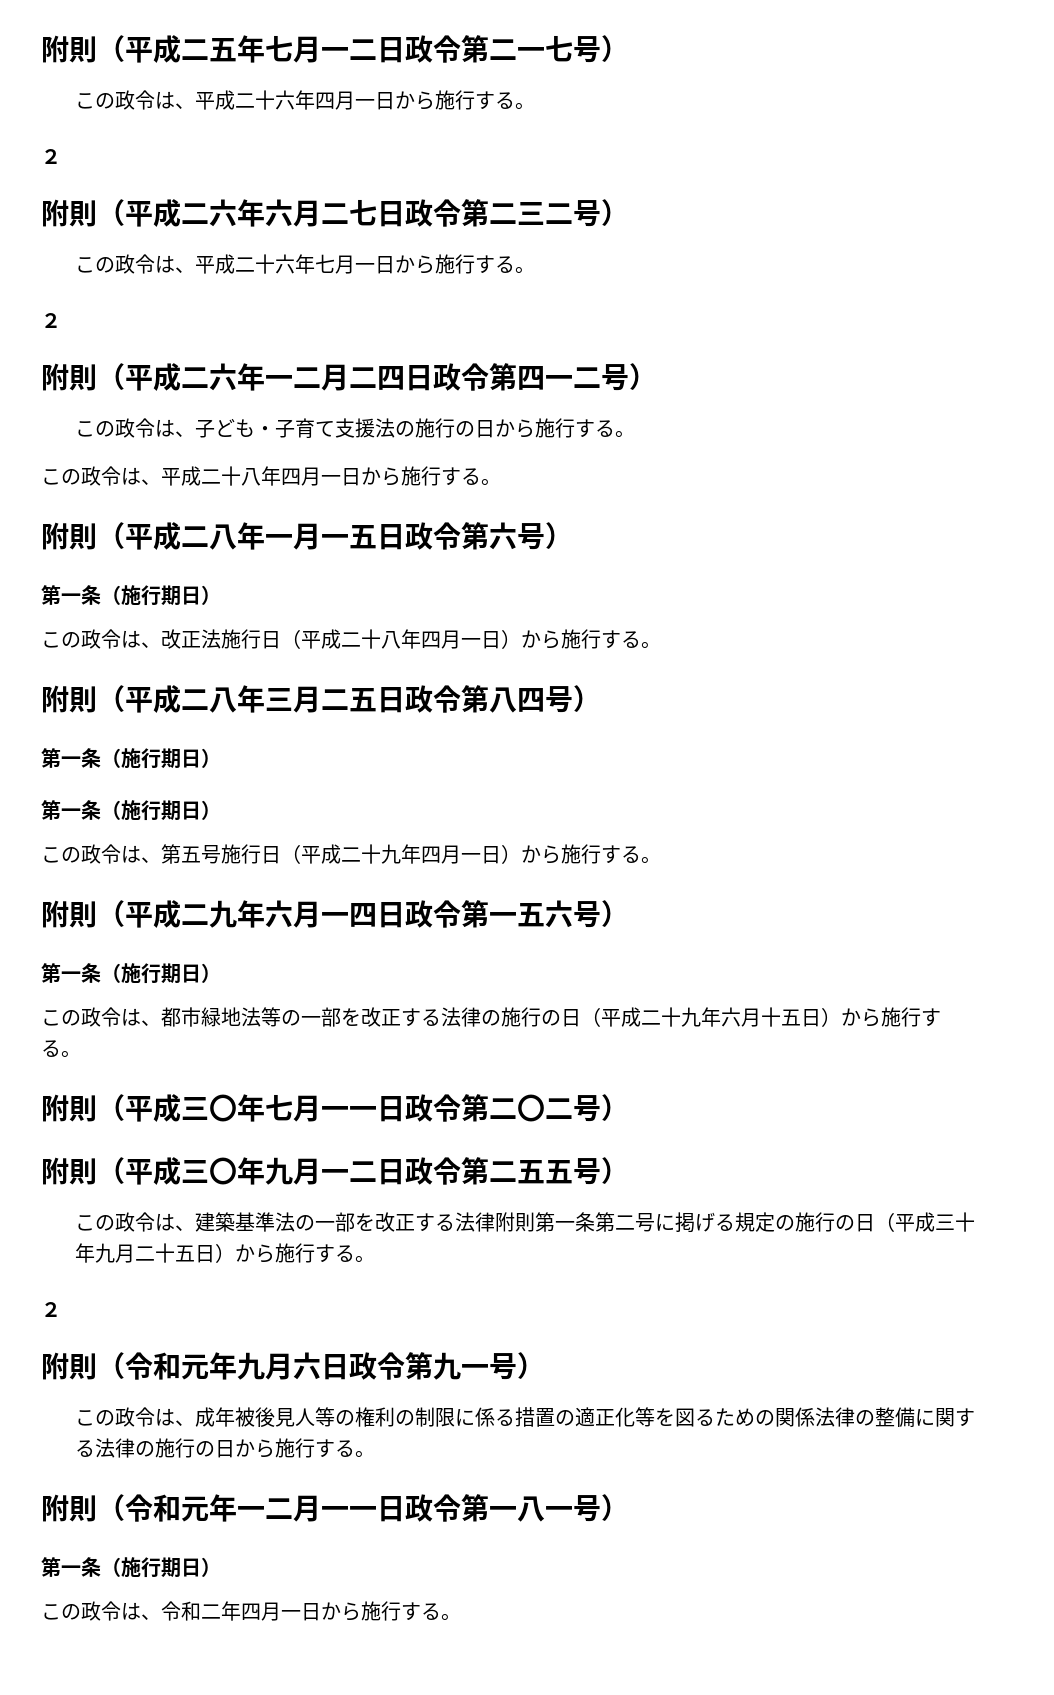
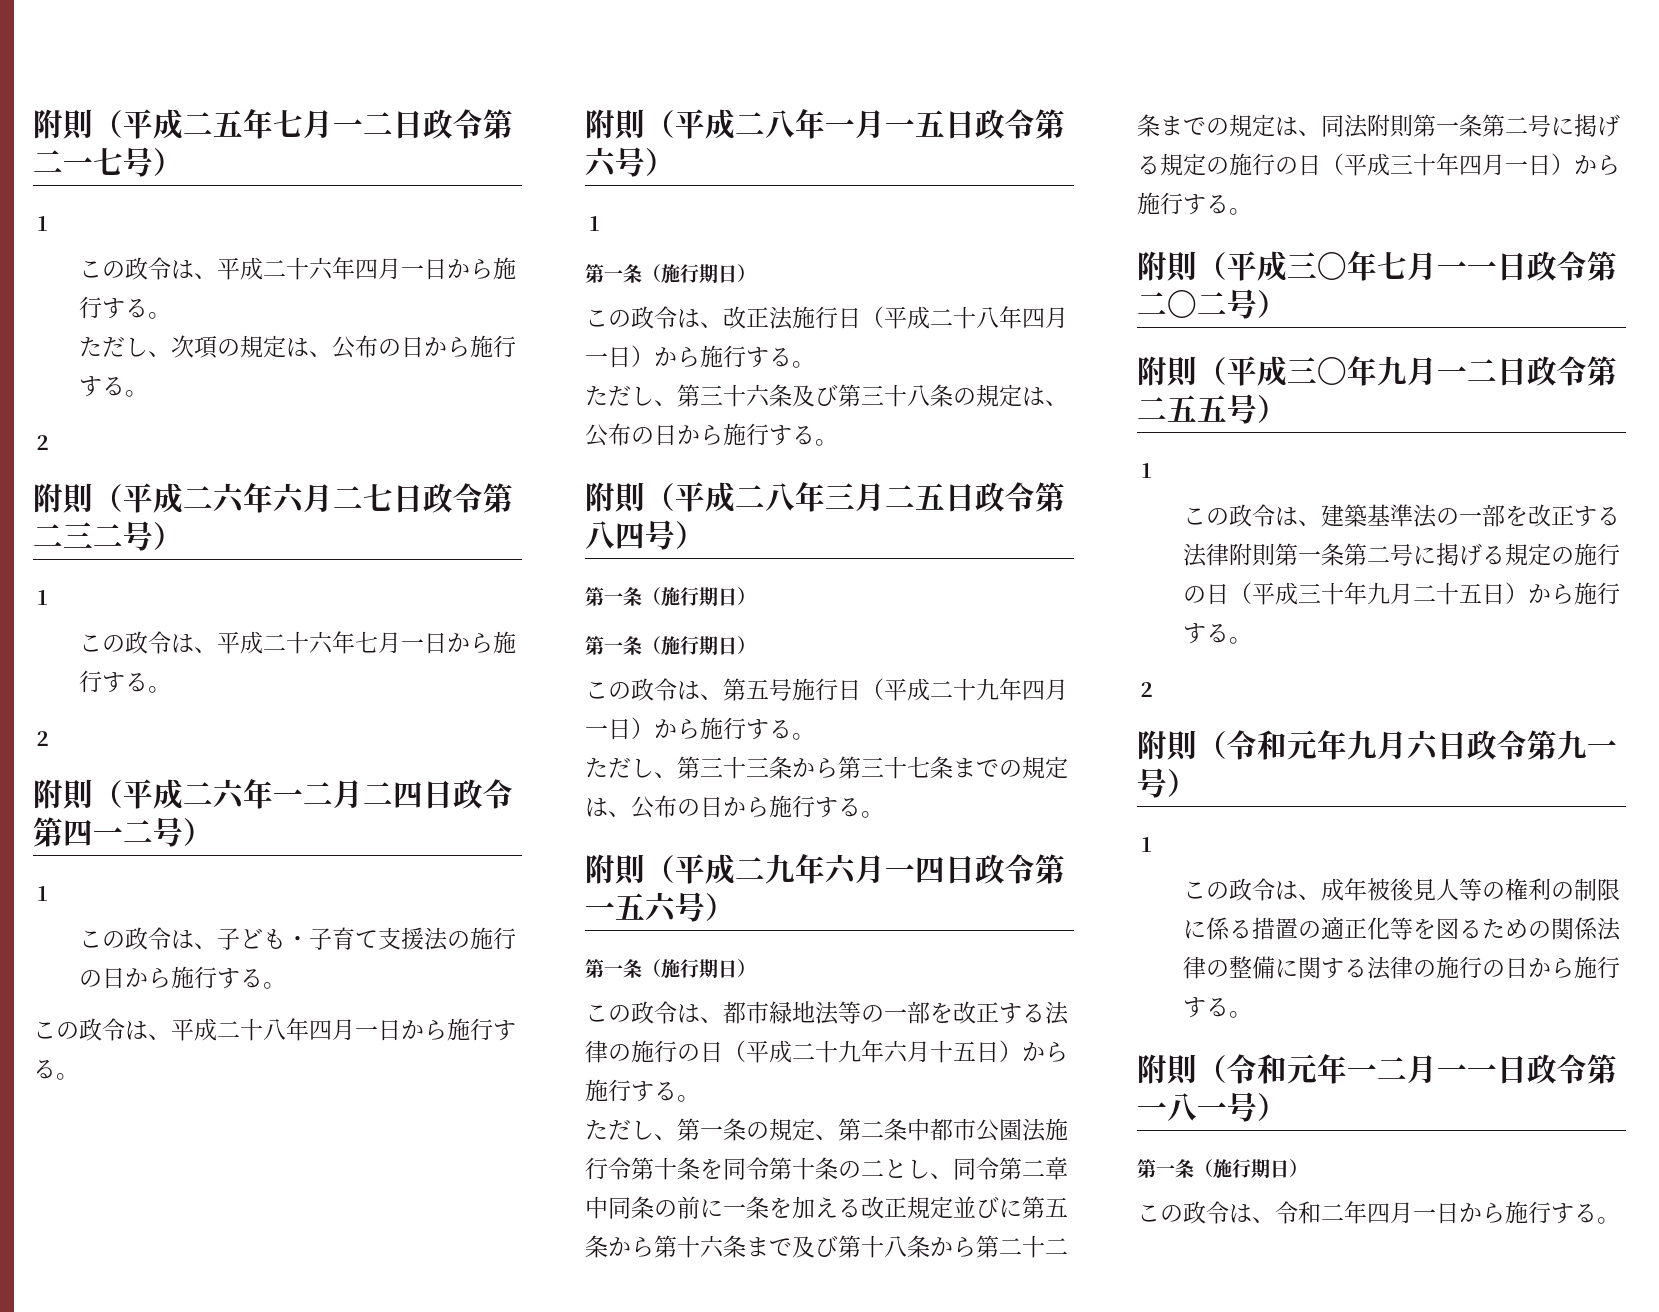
  附則（平成二五年七月一二日政令第二一七号）
+ １
+ ただし、次項の規定は、公布の日から施行する。
  附則（平成二六年六月二七日政令第二三二号）
+ １
  附則（平成二六年一二月二四日政令第四一二号）
+ １
  附則（平成二八年一月一五日政令第六号）
+ １
+ ただし、第三十六条及び第三十八条の規定は、公布の日から施行する。
+ ただし、第三十三条から第三十七条までの規定は、公布の日から施行する。
+ ただし、第一条の規定、第二条中都市公園法施行令第十条を同令第十条の二とし、同令第二章中同条の前に一条を加える改正規定並びに第五条から第十六条まで及び第十八条から第二十二条までの規定は、同法附則第一条第二号に掲げる規定の施行の日（平成三十年四月一日）から施行する。
  附則（平成三〇年九月一二日政令第二五五号）
+ １
  附則（令和元年九月六日政令第九一号）
+ １

